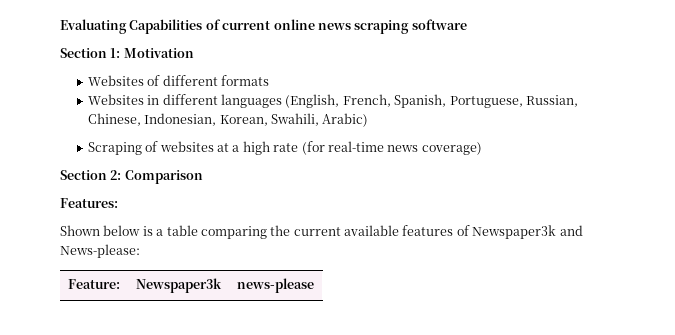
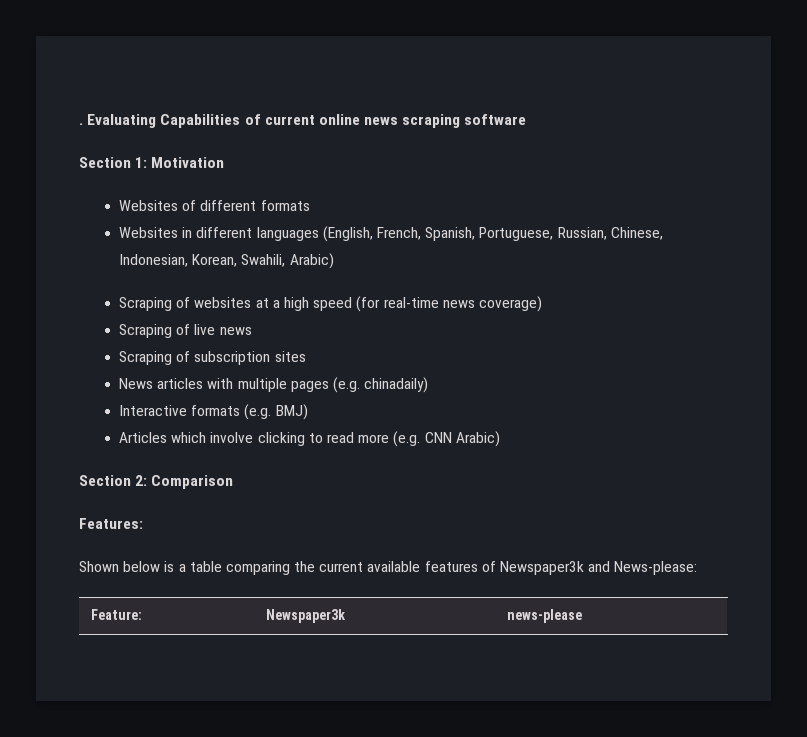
+ .
- Scraping of websites at a high rate (for real-time news coverage)
+ Scraping of websites at a high speed (for real-time news coverage)
+ Scraping of live news
+ Scraping of subscription sites
+ News articles with multiple pages (e.g. chinadaily)
+ Interactive formats (e.g. BMJ)
+ Articles which involve clicking to read more (e.g. CNN Arabic)

